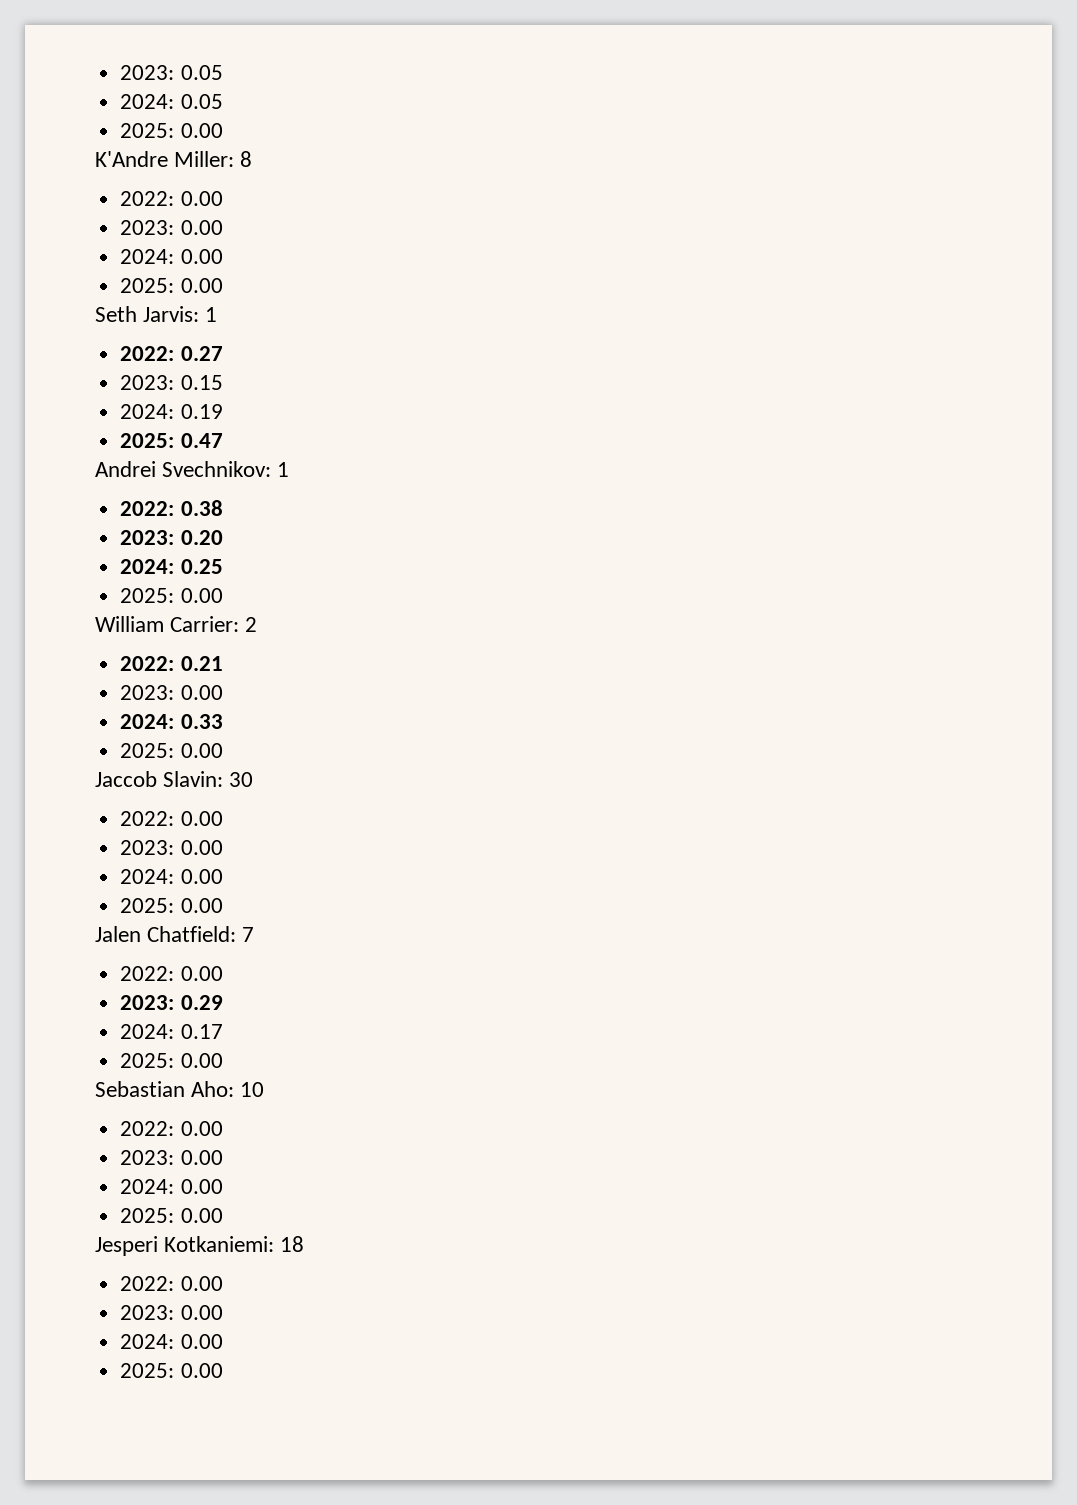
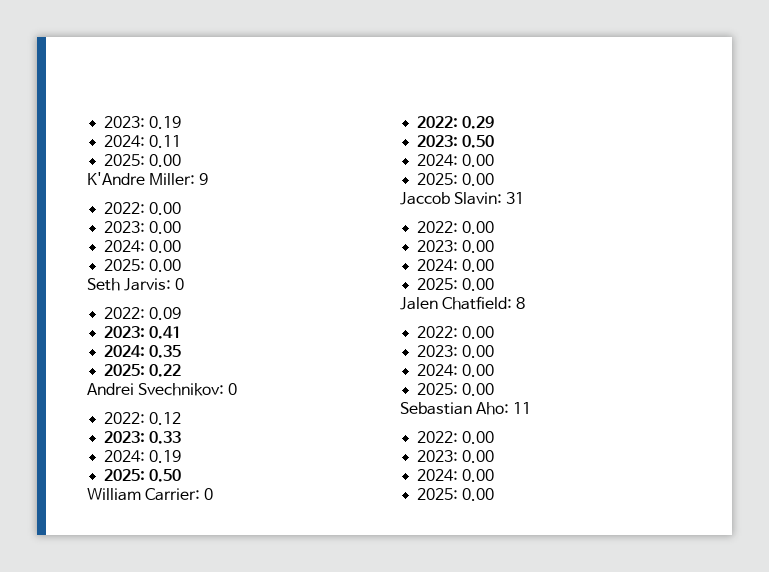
- 2023: 0.05
- 2024: 0.05
+ 2023: 0.19
+ 2024: 0.11
- K'Andre Miller: 8
+ K'Andre Miller: 9
- Seth Jarvis: 1
- 2022: 0.27
- 2023: 0.15
+ Seth Jarvis: 0
+ 2022: 0.09
+ 2023: 0.41
+ 2024: 0.35
+ 2025: 0.22
+ Andrei Svechnikov: 0
+ 2022: 0.12
+ 2023: 0.33
  2024: 0.19
- 2025: 0.47
- Andrei Svechnikov: 1
- 2022: 0.38
- 2023: 0.20
- 2024: 0.25
- 2025: 0.00
+ 2025: 0.50
- William Carrier: 2
- 2022: 0.21
- 2023: 0.00
- 2024: 0.33
+ William Carrier: 0
+ 2022: 0.29
+ 2023: 0.50
+ 2024: 0.00
- Jaccob Slavin: 30
+ Jaccob Slavin: 31
- Jalen Chatfield: 7
- 2022: 0.00
- 2023: 0.29
- 2024: 0.17
- 2025: 0.00
- Sebastian Aho: 10
+ Jalen Chatfield: 8
  2022: 0.00
  2023: 0.00
  2024: 0.00
  2025: 0.00
- Jesperi Kotkaniemi: 18
+ Sebastian Aho: 11

